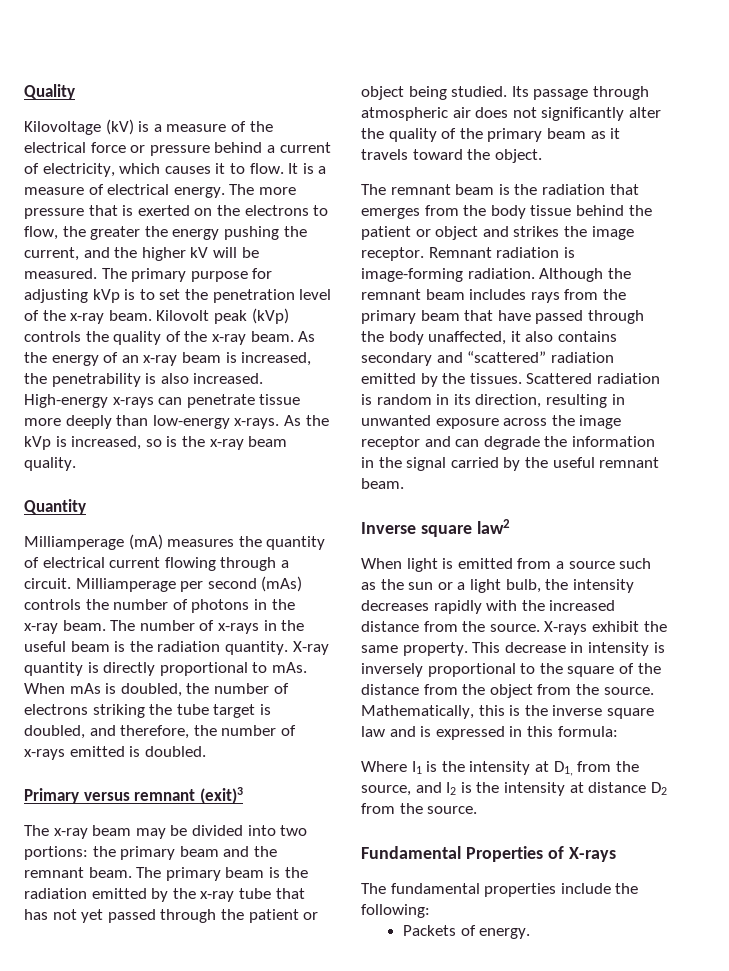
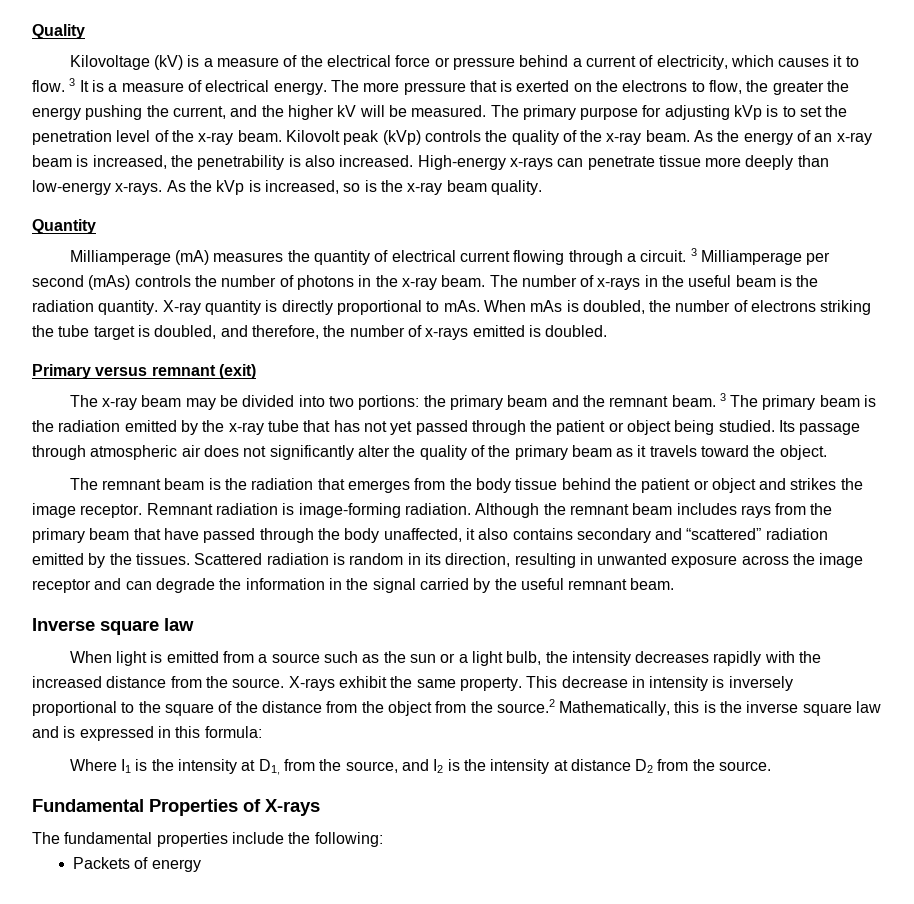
- It is a measure of electrical energy.
+ 3 It is a measure of electrical energy.
- Milliamperage per second (mAs) controls the number of photons in the x-ray beam.
+ 3 Milliamperage per second (mAs) controls the number of photons in the x-ray beam.
- Primary versus remnant (exit)3
+ Primary versus remnant (exit)
- The primary beam is the radiation emitted by the x-ray tube that has not yet passed through the patient or object being studied.
+ 3 The primary beam is the radiation emitted by the x-ray tube that has not yet passed through the patient or object being studied.
- Inverse square law2
+ Inverse square law
- This decrease in intensity is inversely proportional to the square of the distance from the object from the source. Mathematically, this is the inverse square law and is expressed in this formula:
+ This decrease in intensity is inversely proportional to the square of the distance from the object from the source.2 Mathematically, this is the inverse square law and is expressed in this formula:
- Packets of energy.
+ Packets of energy

